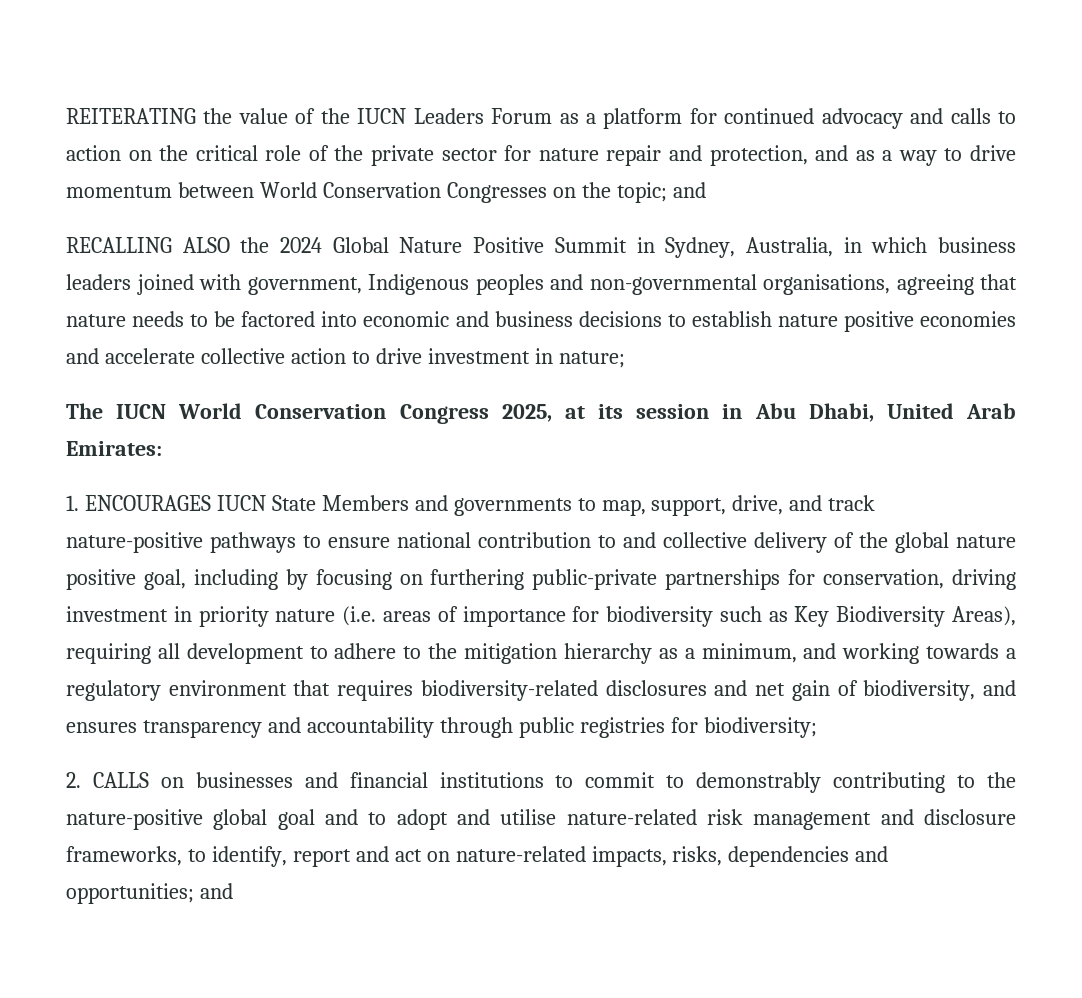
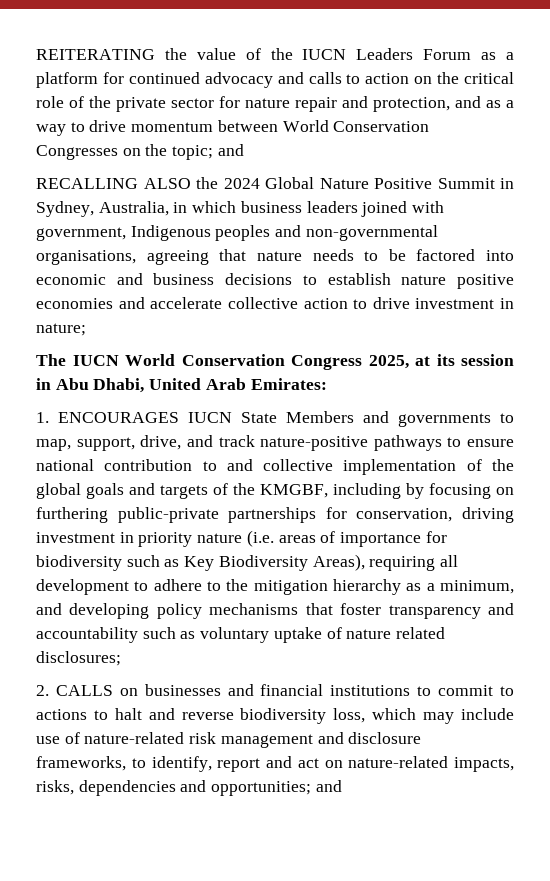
- 1. ENCOURAGES IUCN State Members and governments to map, support, drive, and track nature-positive pathways to ensure national contribution to and collective delivery of the global nature positive goal, including by focusing on furthering public-private partnerships for conservation, driving investment in priority nature (i.e. areas of importance for biodiversity such as Key Biodiversity Areas), requiring all development to adhere to the mitigation hierarchy as a minimum, and working towards a regulatory environment that requires biodiversity-related disclosures and net gain of biodiversity, and ensures transparency and accountability through public registries for biodiversity;
+ 1. ENCOURAGES IUCN State Members and governments to map, support, drive, and track nature-positive pathways to ensure national contribution to and collective implementation of the global goals and targets of the KMGBF, including by focusing on furthering public-private partnerships for conservation, driving investment in priority nature (i.e. areas of importance for biodiversity such as Key Biodiversity Areas), requiring all development to adhere to the mitigation hierarchy as a minimum, and developing policy mechanisms that foster transparency and accountability such as voluntary uptake of nature related disclosures;
- 2. CALLS on businesses and financial institutions to commit to demonstrably contributing to the nature-positive global goal and to adopt and utilise nature-related risk management and disclosure frameworks, to identify, report and act on nature-related impacts, risks, dependencies and opportunities; and
+ 2. CALLS on businesses and financial institutions to commit to actions to halt and reverse biodiversity loss, which may include use of nature-related risk management and disclosure frameworks, to identify, report and act on nature-related impacts, risks, dependencies and opportunities; and

